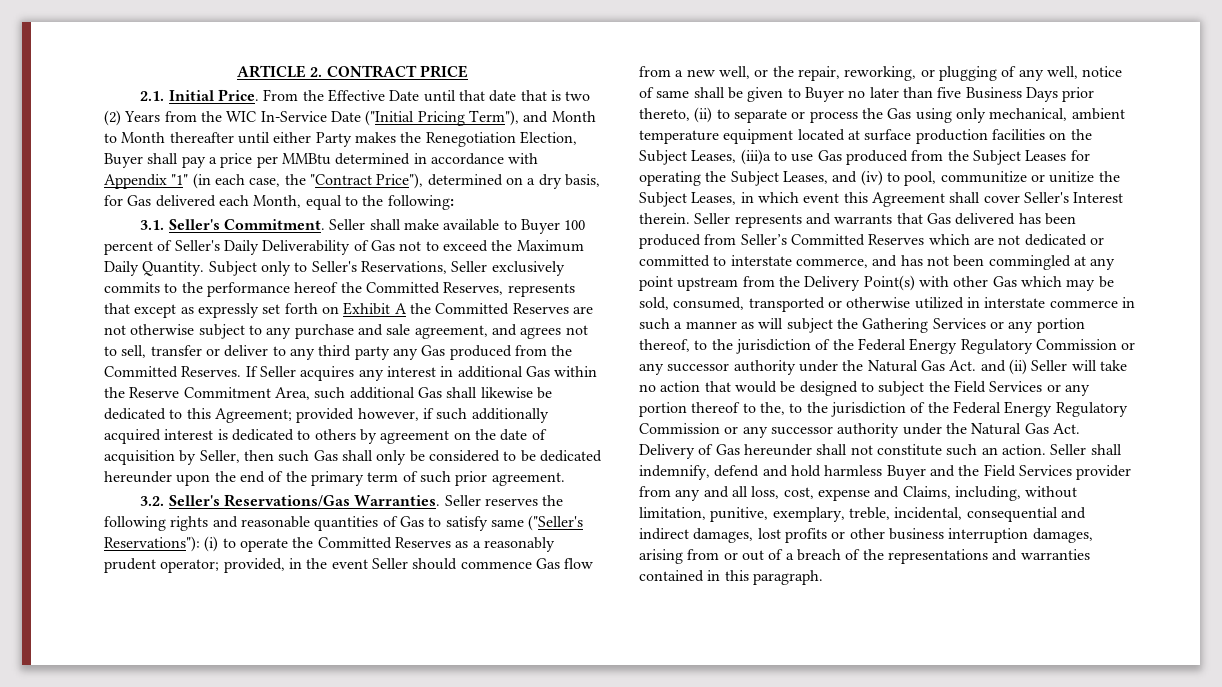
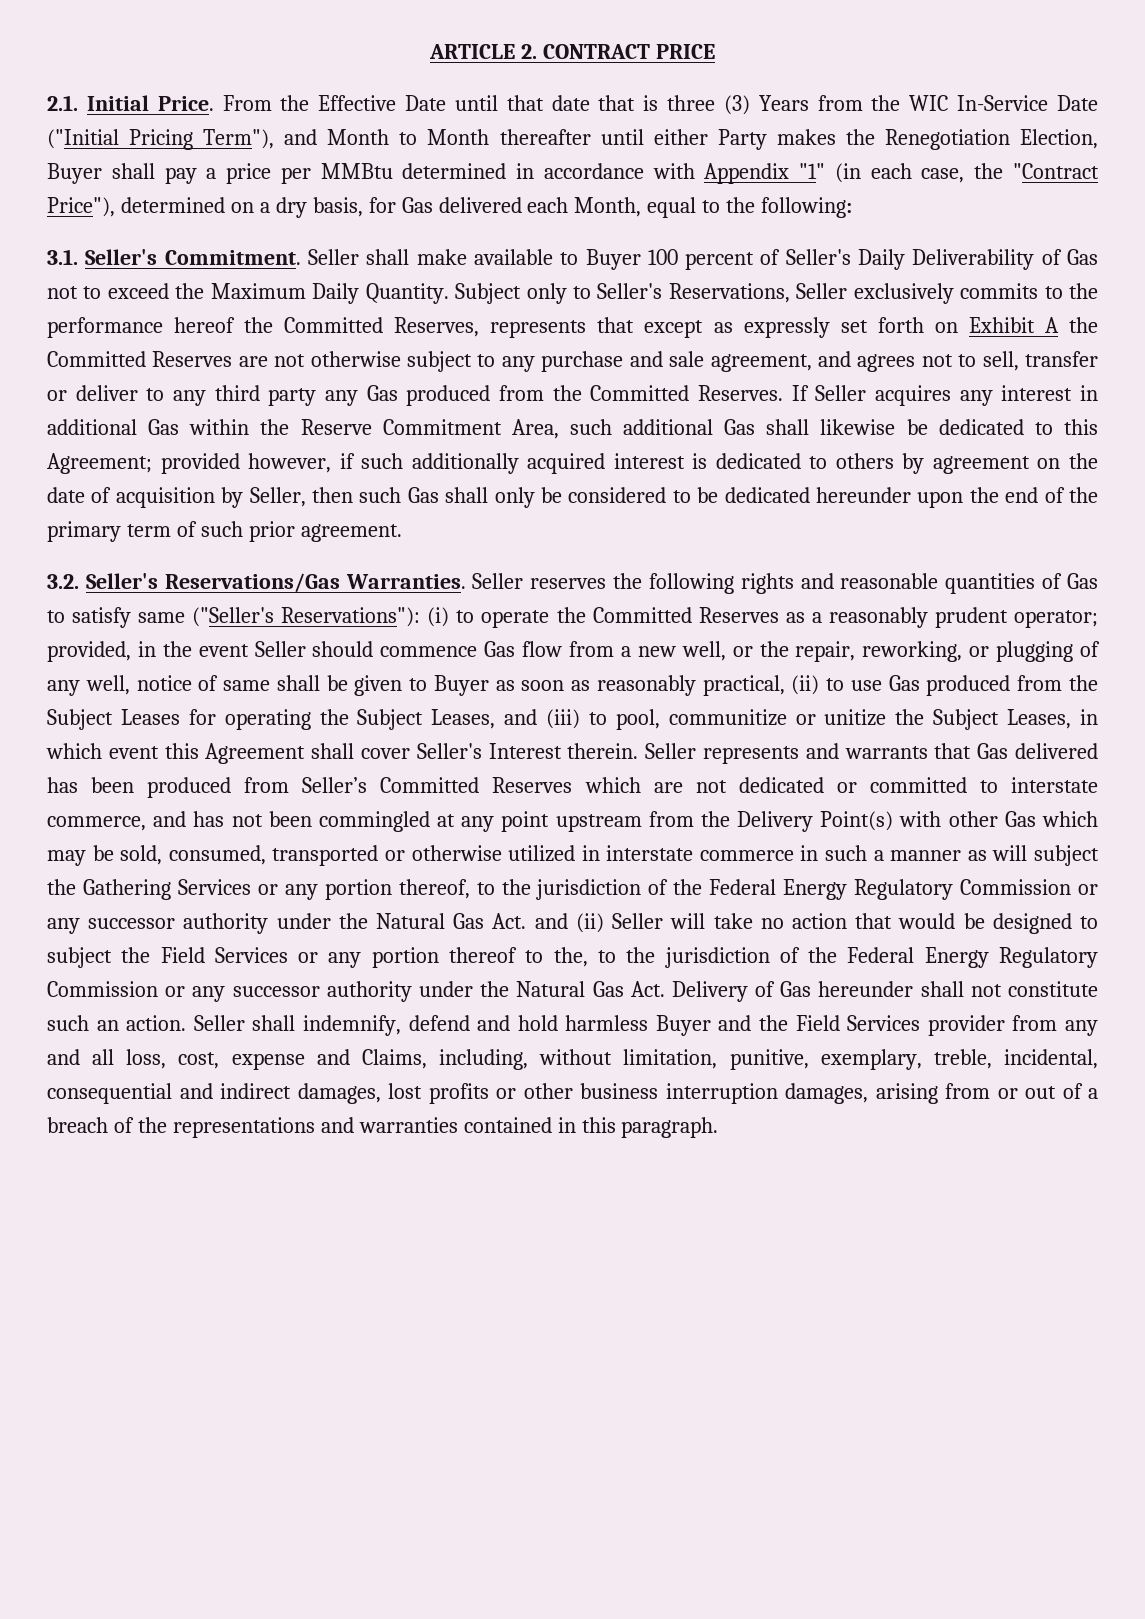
- From the Effective Date until that date that is two (2) Years from the WIC In-Service Date ("Initial Pricing Term"), and Month to Month thereafter until either Party makes the Renegotiation Election, Buyer shall pay a price per MMBtu determined in accordance with Appendix "1" (in each case, the "Contract Price"), determined on a dry basis, for Gas delivered each Month, equal to the following:
+ From the Effective Date until that date that is three (3) Years from the WIC In-Service Date ("Initial Pricing Term"), and Month to Month thereafter until either Party makes the Renegotiation Election, Buyer shall pay a price per MMBtu determined in accordance with Appendix "1" (in each case, the "Contract Price"), determined on a dry basis, for Gas delivered each Month, equal to the following:
- provided, in the event Seller should commence Gas flow from a new well, or the repair, reworking, or plugging of any well, notice of same shall be given to Buyer no later than five Business Days prior thereto, (ii) to separate or process the Gas using only mechanical, ambient temperature equipment located at surface production facilities on the Subject Leases, (iii)a to use Gas produced from the Subject Leases for operating the Subject Leases, and (iv) to pool, communitize or unitize the Subject Leases, in which event this Agreement shall cover Seller's Interest therein.
+ provided, in the event Seller should commence Gas flow from a new well, or the repair, reworking, or plugging of any well, notice of same shall be given to Buyer as soon as reasonably practical, (ii) to use Gas produced from the Subject Leases for operating the Subject Leases, and (iii) to pool, communitize or unitize the Subject Leases, in which event this Agreement shall cover Seller's Interest therein.

